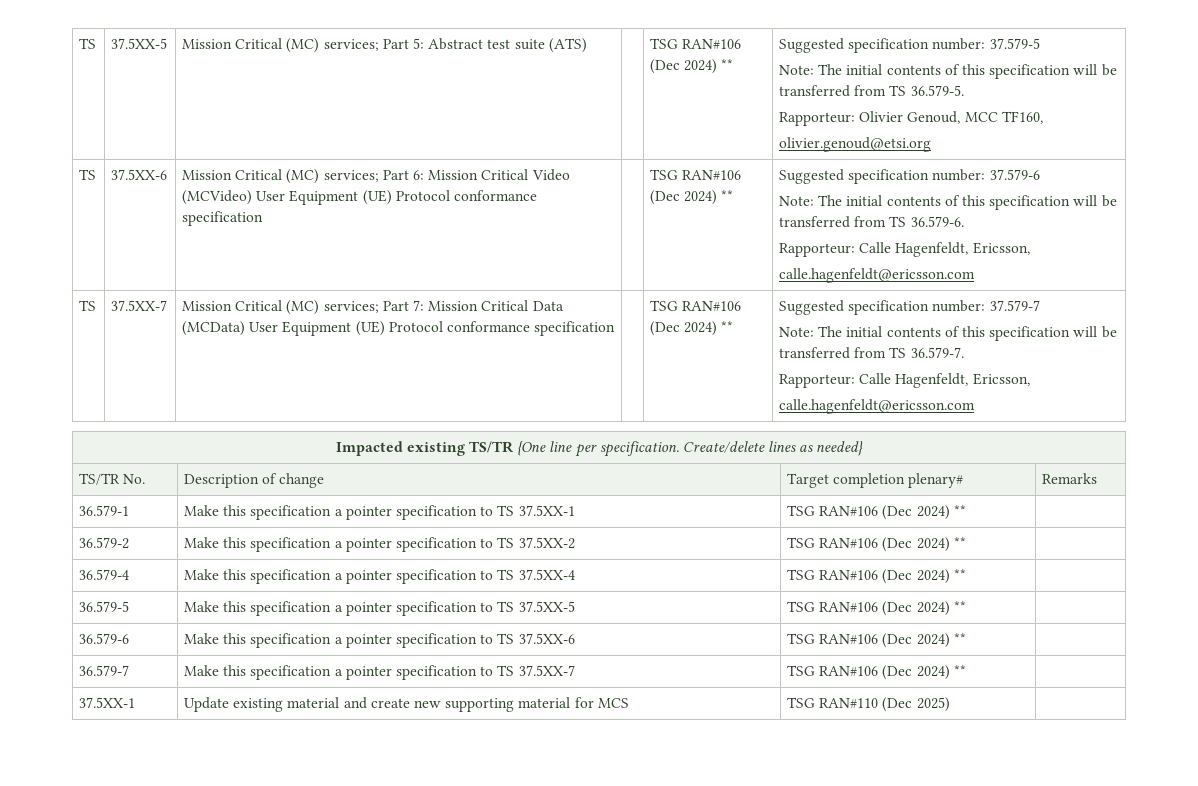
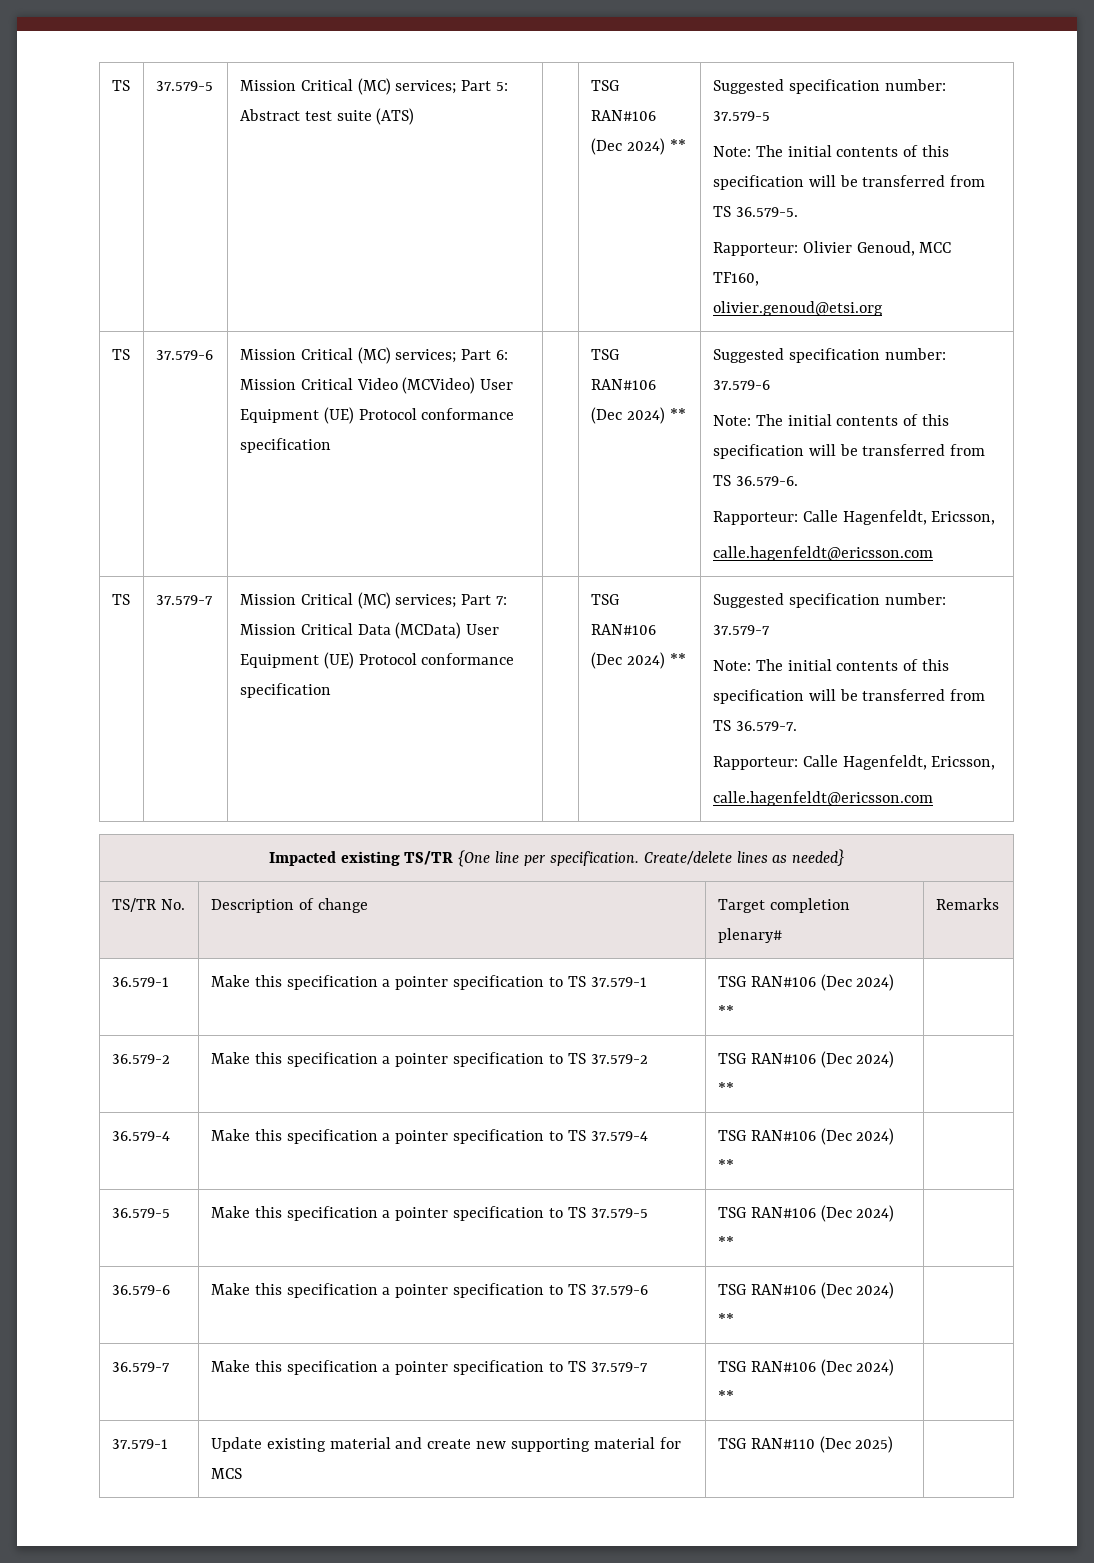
- TS | 37.5XX-5 | Mission Critical (MC) services; Part 5: Abstract test suite (ATS) | | TSG RAN#106 (Dec 2024) ** | Suggested specification number: 37.579-5
+ TS | 37.579-5 | Mission Critical (MC) services; Part 5: Abstract test suite (ATS) | | TSG RAN#106 (Dec 2024) ** | Suggested specification number: 37.579-5
- TS | 37.5XX-6
+ TS | 37.579-6
- TS | 37.5XX-7
+ TS | 37.579-7
- 36.579-1 | Make this specification a pointer specification to TS 37.5XX-1 | TSG RAN#106 (Dec 2024) ** |
+ 36.579-1 | Make this specification a pointer specification to TS 37.579-1 | TSG RAN#106 (Dec 2024) ** |
- 36.579-2 | Make this specification a pointer specification to TS 37.5XX-2 | TSG RAN#106 (Dec 2024) ** |
+ 36.579-2 | Make this specification a pointer specification to TS 37.579-2 | TSG RAN#106 (Dec 2024) ** |
- 36.579-4 | Make this specification a pointer specification to TS 37.5XX-4 | TSG RAN#106 (Dec 2024) ** |
+ 36.579-4 | Make this specification a pointer specification to TS 37.579-4 | TSG RAN#106 (Dec 2024) ** |
- 36.579-5 | Make this specification a pointer specification to TS 37.5XX-5 | TSG RAN#106 (Dec 2024) ** |
+ 36.579-5 | Make this specification a pointer specification to TS 37.579-5 | TSG RAN#106 (Dec 2024) ** |
- 36.579-6 | Make this specification a pointer specification to TS 37.5XX-6 | TSG RAN#106 (Dec 2024) ** |
+ 36.579-6 | Make this specification a pointer specification to TS 37.579-6 | TSG RAN#106 (Dec 2024) ** |
- 36.579-7 | Make this specification a pointer specification to TS 37.5XX-7 | TSG RAN#106 (Dec 2024) ** |
- 37.5XX-1 | Update existing material and create new supporting material for MCS | TSG RAN#110 (Dec 2025) |
+ 36.579-7 | Make this specification a pointer specification to TS 37.579-7 | TSG RAN#106 (Dec 2024) ** |
+ 37.579-1 | Update existing material and create new supporting material for MCS | TSG RAN#110 (Dec 2025) |

